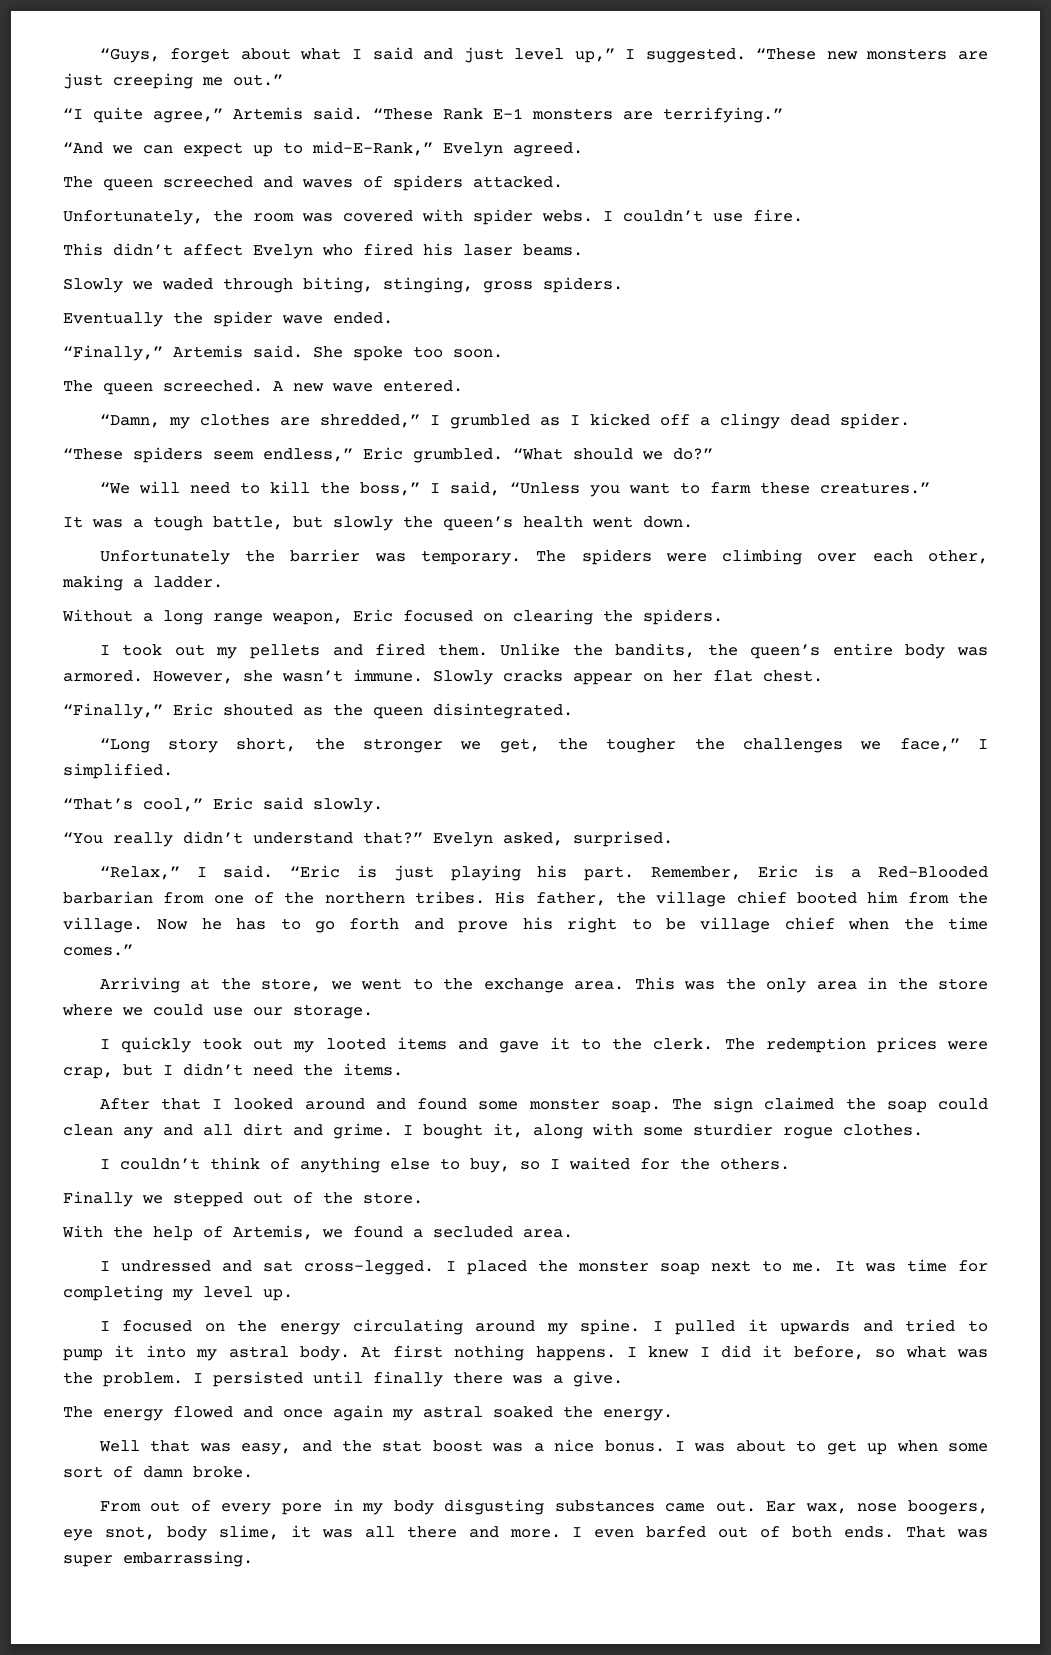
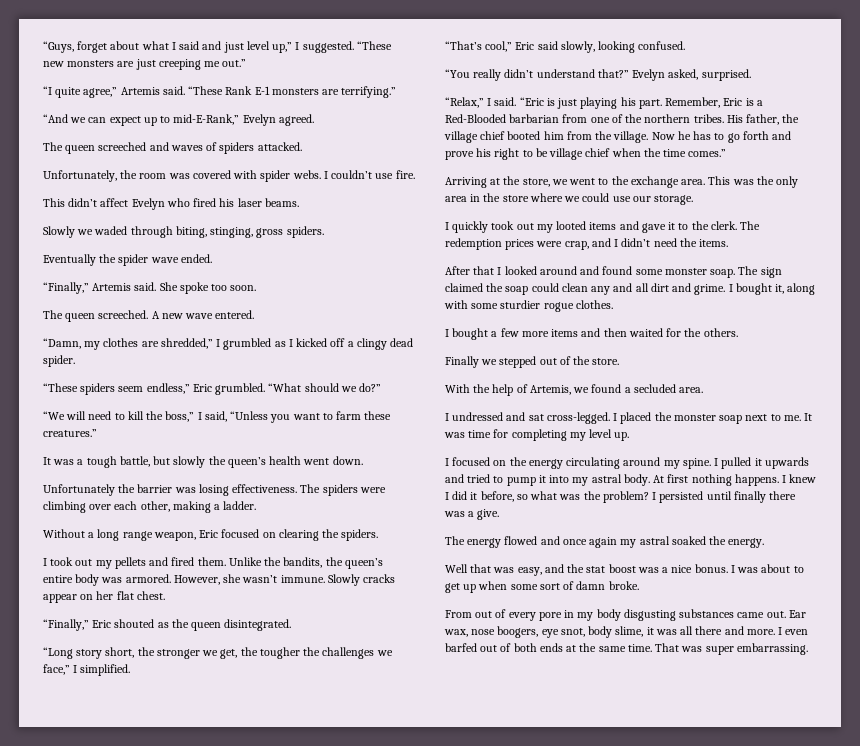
- Unfortunately the barrier was temporary.
+ Unfortunately the barrier was losing effectiveness.
- “That’s cool,” Eric said slowly.
+ “That’s cool,” Eric said slowly, looking confused.
- The redemption prices were crap, but I didn’t need the items.
+ The redemption prices were crap, and I didn’t need the items.
- I couldn’t think of anything else to buy, so I waited for the others.
+ I bought a few more items and then waited for the others.
- I knew I did it before, so what was the problem.
+ I knew I did it before, so what was the problem?
- I even barfed out of both ends.
+ I even barfed out of both ends at the same time.

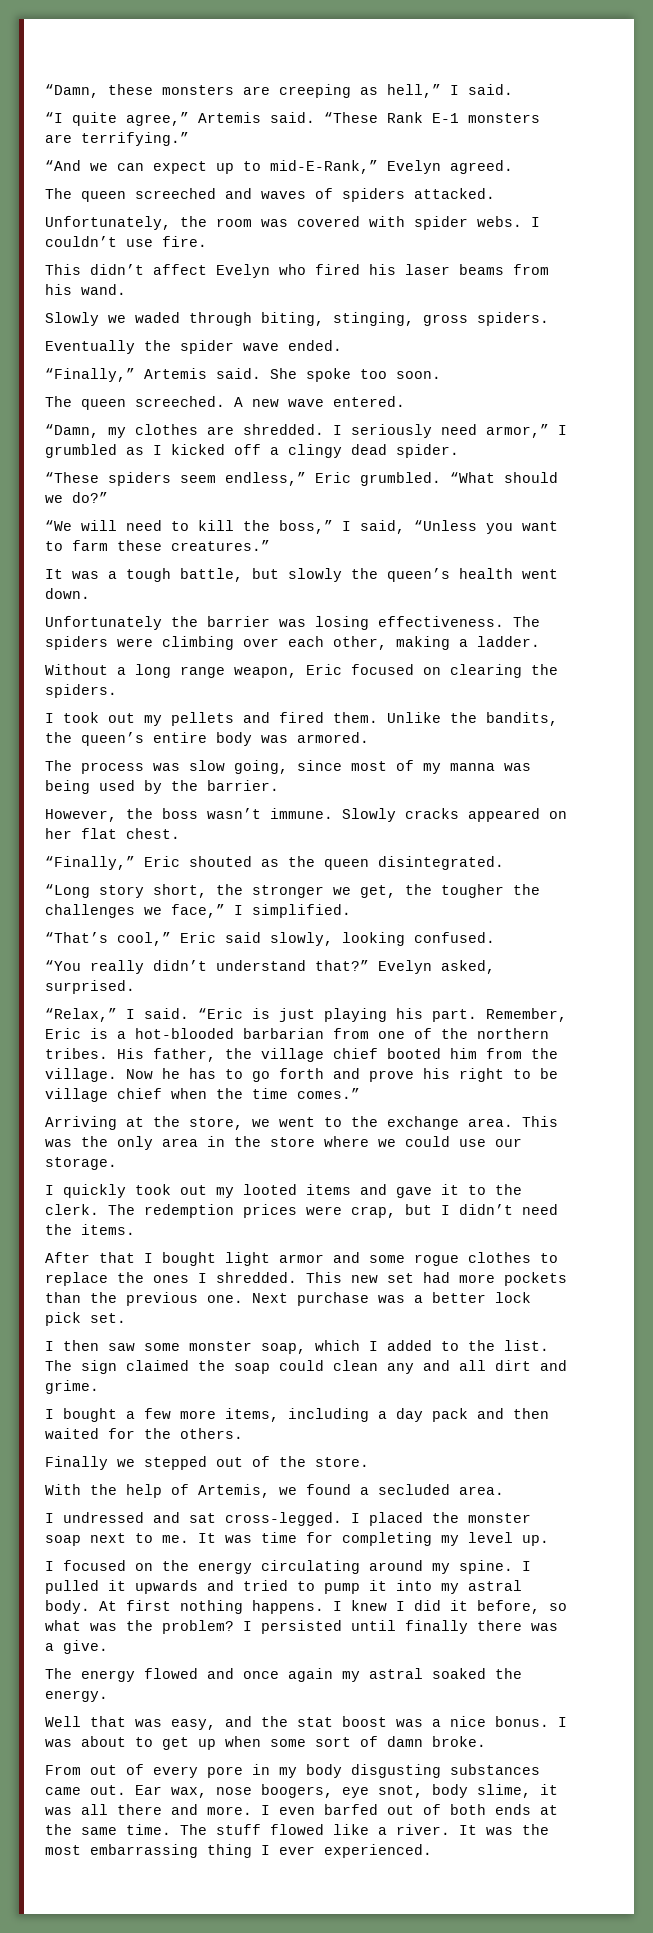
- “Guys, forget about what I said and just level up,” I suggested. “These new monsters are just creeping me out.”
+ “Damn, these monsters are creeping as hell,” I said.
- This didn’t affect Evelyn who fired his laser beams.
+ This didn’t affect Evelyn who fired his laser beams from his wand.
- “Damn, my clothes are shredded,” I grumbled as I kicked off a clingy dead spider.
+ “Damn, my clothes are shredded. I seriously need armor,” I grumbled as I kicked off a clingy dead spider.
- Unlike the bandits, the queen’s entire body was armored. However, she wasn’t immune.
+ Unlike the bandits, the queen’s entire body was armored.
+ The process was slow going, since most of my manna was being used by the barrier.
+ However, the boss wasn’t immune.
- Slowly cracks appear on her flat chest.
+ Slowly cracks appeared on her flat chest.
- Remember, Eric is a Red-Blooded barbarian from one of the northern tribes.
+ Remember, Eric is a hot-blooded barbarian from one of the northern tribes.
- The redemption prices were crap, and I didn’t need the items.
+ The redemption prices were crap, but I didn’t need the items.
- After that I looked around and found some monster soap.
+ After that I bought light armor and some rogue clothes to replace the ones I shredded. This new set had more pockets than the previous one. Next purchase was a better lock pick set.
+ I then saw some monster soap, which I added to the list.
- I bought it, along with some sturdier rogue clothes.
- I bought a few more items and then waited for the others.
+ I bought a few more items, including a day pack and then waited for the others.
- That was super embarrassing.
+ The stuff flowed like a river. It was the most embarrassing thing I ever experienced.

